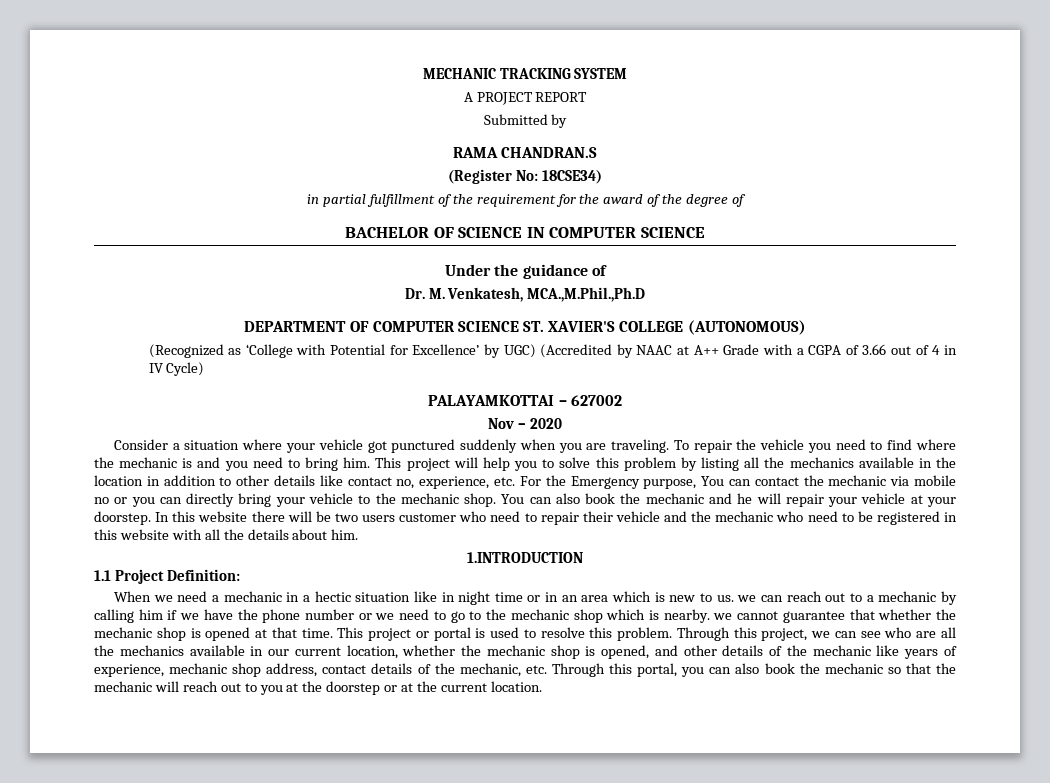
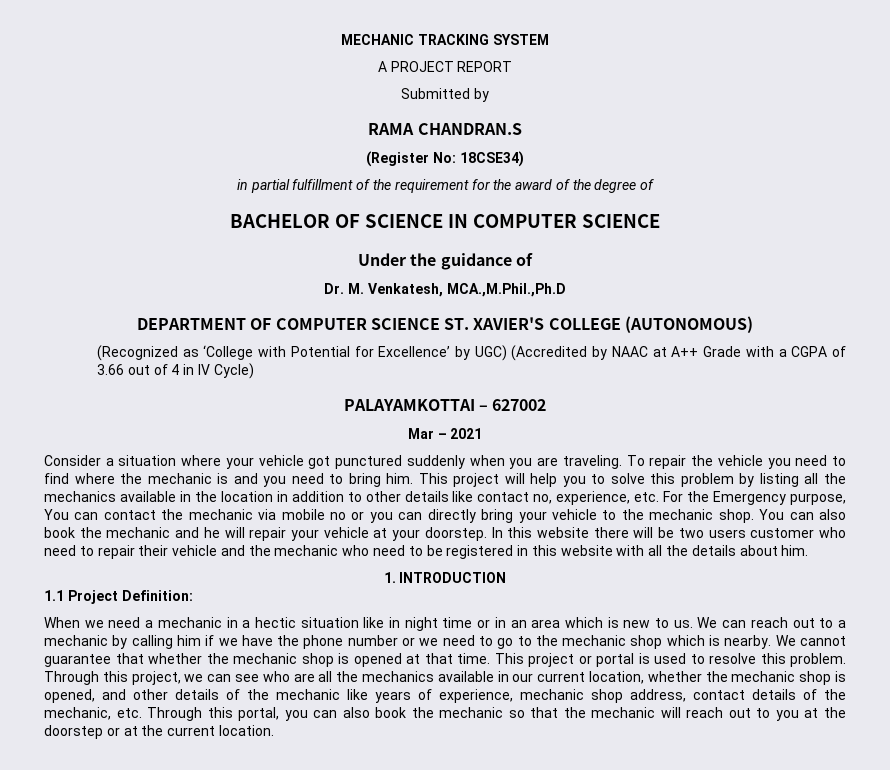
- Nov – 2020
+ Mar – 2021
- 1.INTRODUCTION
+ 1. INTRODUCTION
- When we need a mechanic in a hectic situation like in night time or in an area which is new to us. we can reach out to a mechanic by calling him if we have the phone number or we need to go to the mechanic shop which is nearby. we cannot guarantee that whether the mechanic shop is opened at that time.
+ When we need a mechanic in a hectic situation like in night time or in an area which is new to us. We can reach out to a mechanic by calling him if we have the phone number or we need to go to the mechanic shop which is nearby. We cannot guarantee that whether the mechanic shop is opened at that time.

